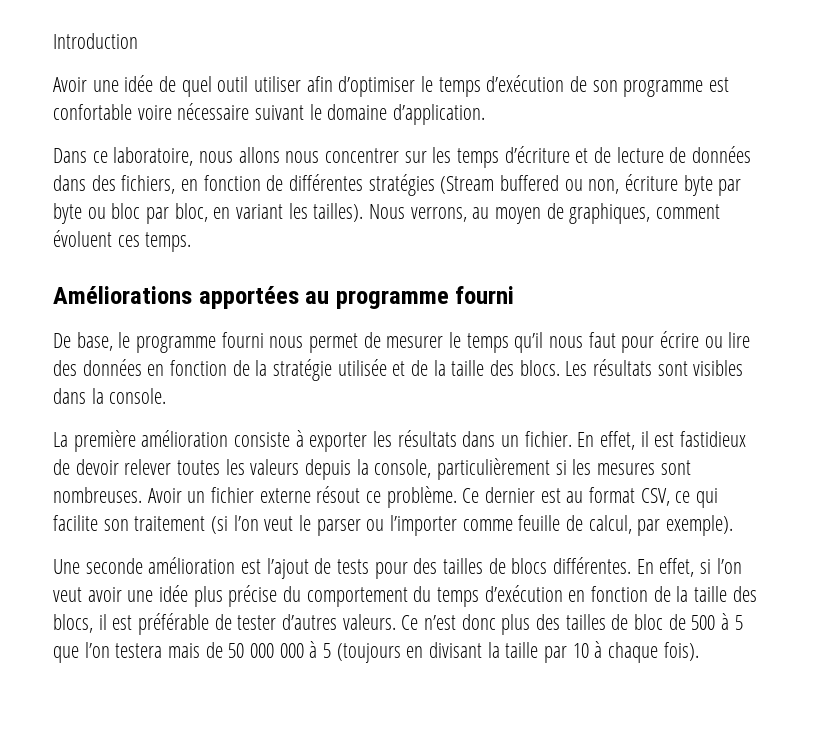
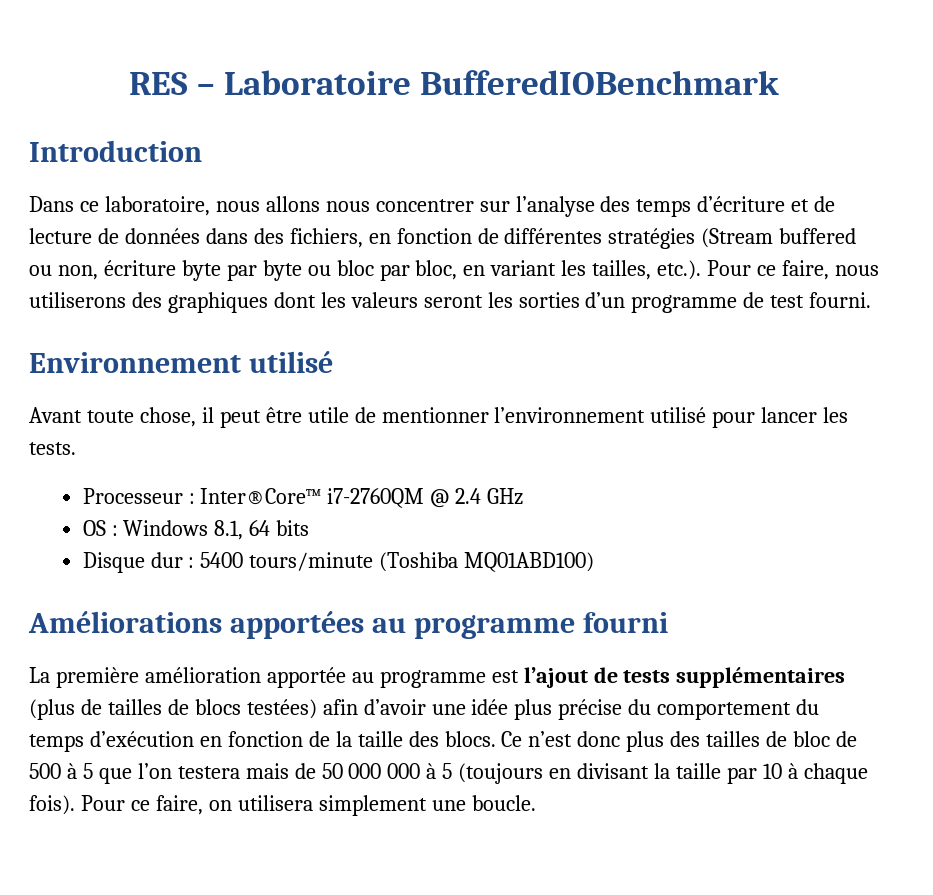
+ RES – Laboratoire BufferedIOBenchmark
  Introduction
- Avoir une idée de quel outil utiliser afin d’optimiser le temps d’exécution de son programme est confortable voire nécessaire suivant le domaine d’application.
- Dans ce laboratoire, nous allons nous concentrer sur les temps d’écriture et de lecture de données dans des fichiers, en fonction de différentes stratégies (Stream buffered ou non, écriture byte par byte ou bloc par bloc, en variant les tailles). Nous verrons, au moyen de graphiques, comment évoluent ces temps.
+ Dans ce laboratoire, nous allons nous concentrer sur l’analyse des temps d’écriture et de lecture de données dans des fichiers, en fonction de différentes stratégies (Stream buffered ou non, écriture byte par byte ou bloc par bloc, en variant les tailles, etc.). Pour ce faire, nous utiliserons des graphiques dont les valeurs seront les sorties d’un programme de test fourni.
+ Environnement utilisé
+ Avant toute chose, il peut être utile de mentionner l’environnement utilisé pour lancer les tests.
+ Processeur : Inter®Core™ i7-2760QM @ 2.4 GHz
+ OS : Windows 8.1, 64 bits
+ Disque dur : 5400 tours/minute (Toshiba MQ01ABD100)
- De base, le programme fourni nous permet de mesurer le temps qu’il nous faut pour écrire ou lire des données en fonction de la stratégie utilisée et de la taille des blocs. Les résultats sont visibles dans la console.
- La première amélioration consiste à exporter les résultats dans un fichier. En effet, il est fastidieux de devoir relever toutes les valeurs depuis la console, particulièrement si les mesures sont nombreuses. Avoir un fichier externe résout ce problème. Ce dernier est au format CSV, ce qui facilite son traitement (si l’on veut le parser ou l’importer comme feuille de calcul, par exemple).
- Une seconde amélioration est l’ajout de tests pour des tailles de blocs différentes. En effet, si l’on veut avoir une idée plus précise du comportement du temps d’exécution en fonction de la taille des blocs, il est préférable de tester d’autres valeurs.
+ La première amélioration apportée au programme est l’ajout de tests supplémentaires (plus de tailles de blocs testées) afin d’avoir une idée plus précise du comportement du temps d’exécution en fonction de la taille des blocs.
+ Pour ce faire, on utilisera simplement une boucle.

